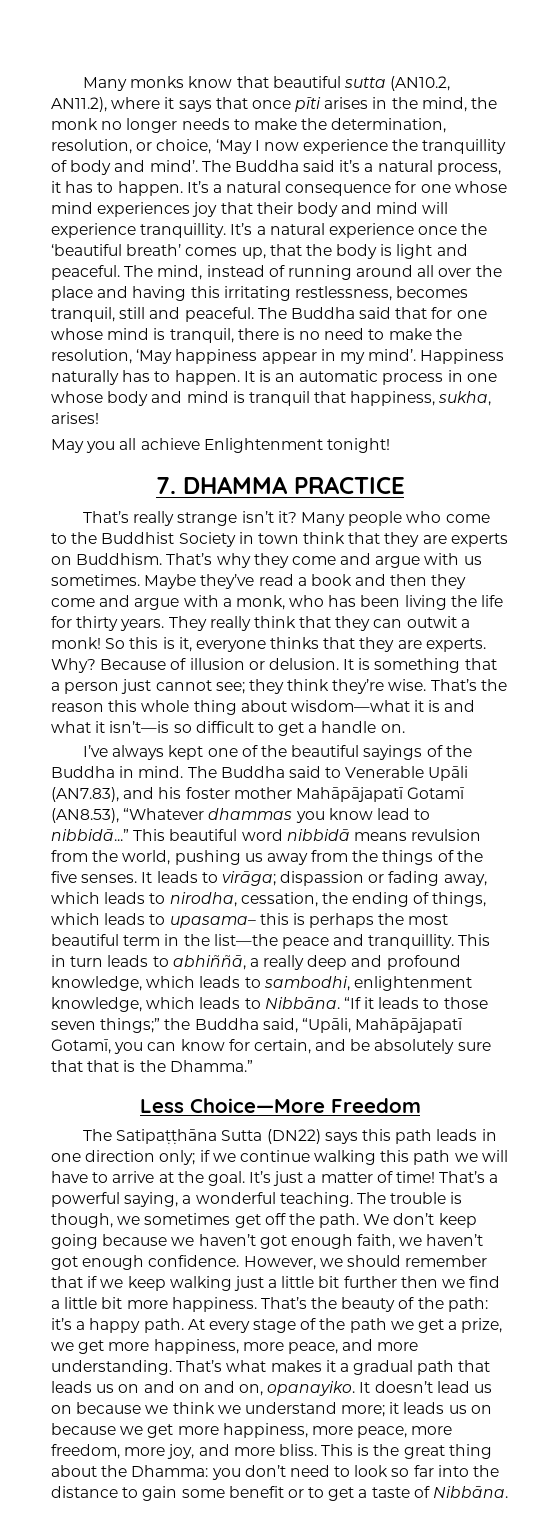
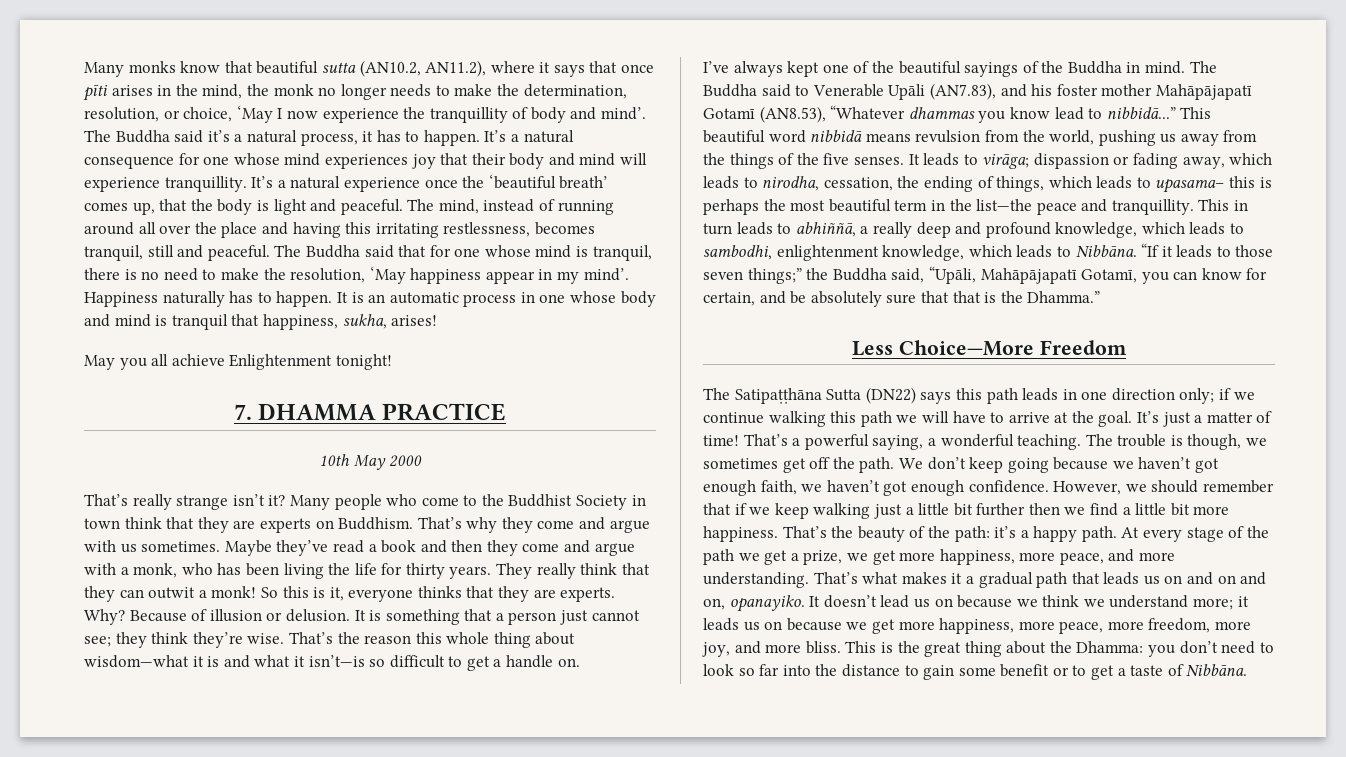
+ 10th May 2000

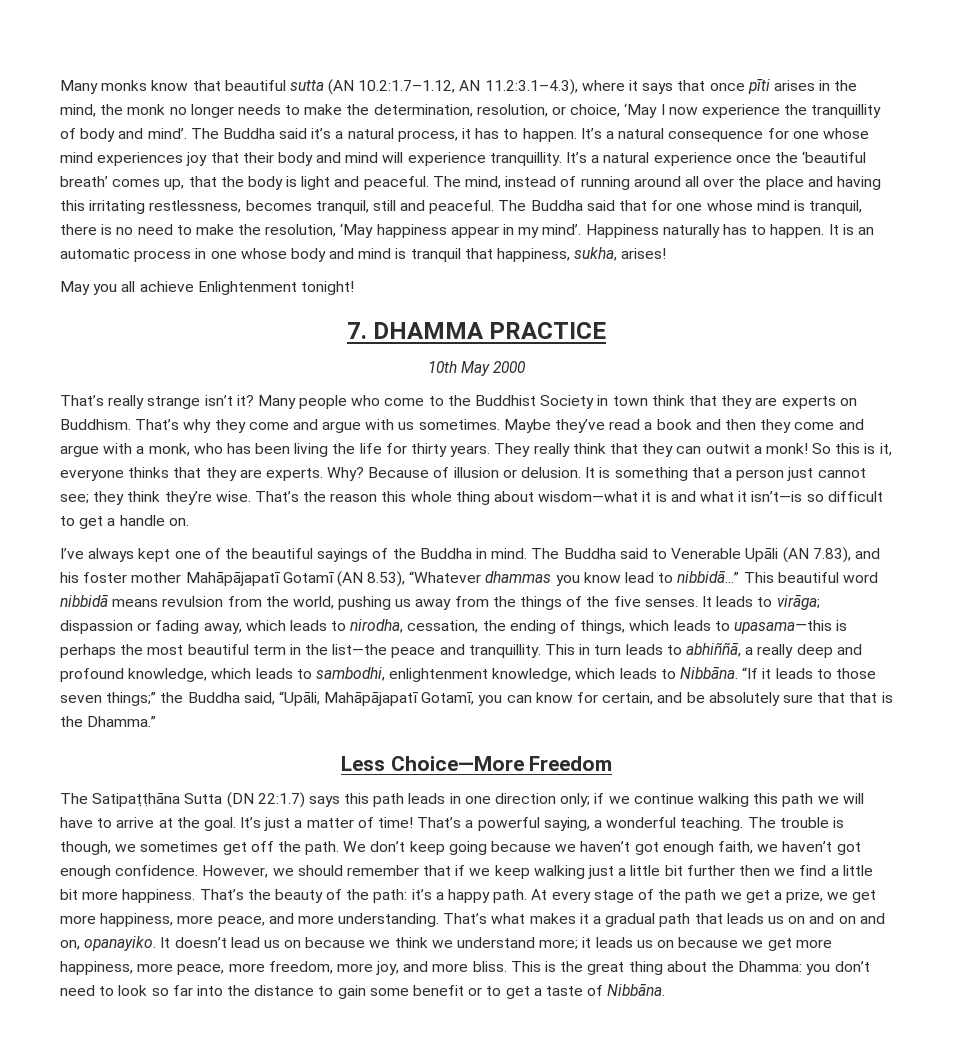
- Many monks know that beautiful sutta (AN10.2, AN11.2), where it says that once pīti arises in the mind, the monk no longer needs to make the determination, resolution, or choice, ‘May I now experience the tranquillity of body and mind’.
+ Many monks know that beautiful sutta (AN 10.2:1.7–1.12, AN 11.2:3.1–4.3), where it says that once pīti arises in the mind, the monk no longer needs to make the determination, resolution, or choice, ‘May I now experience the tranquillity of body and mind’.
- The Buddha said to Venerable Upāli (AN7.83), and his foster mother Mahāpājapatī Gotamī (AN8.53), “Whatever dhammas you know lead to nibbidā...”
+ The Buddha said to Venerable Upāli (AN 7.83), and his foster mother Mahāpājapatī Gotamī (AN 8.53), “Whatever dhammas you know lead to nibbidā...”
- It leads to virāga; dispassion or fading away, which leads to nirodha, cessation, the ending of things, which leads to upasama– this is perhaps the most beautiful term in the list—the peace and tranquillity.
+ It leads to virāga; dispassion or fading away, which leads to nirodha, cessation, the ending of things, which leads to upasama—this is perhaps the most beautiful term in the list—the peace and tranquillity.
- The Satipaṭṭhāna Sutta (DN22) says this path leads in one direction only; if we continue walking this path we will have to arrive at the goal.
+ The Satipaṭṭhāna Sutta (DN 22:1.7) says this path leads in one direction only; if we continue walking this path we will have to arrive at the goal.

